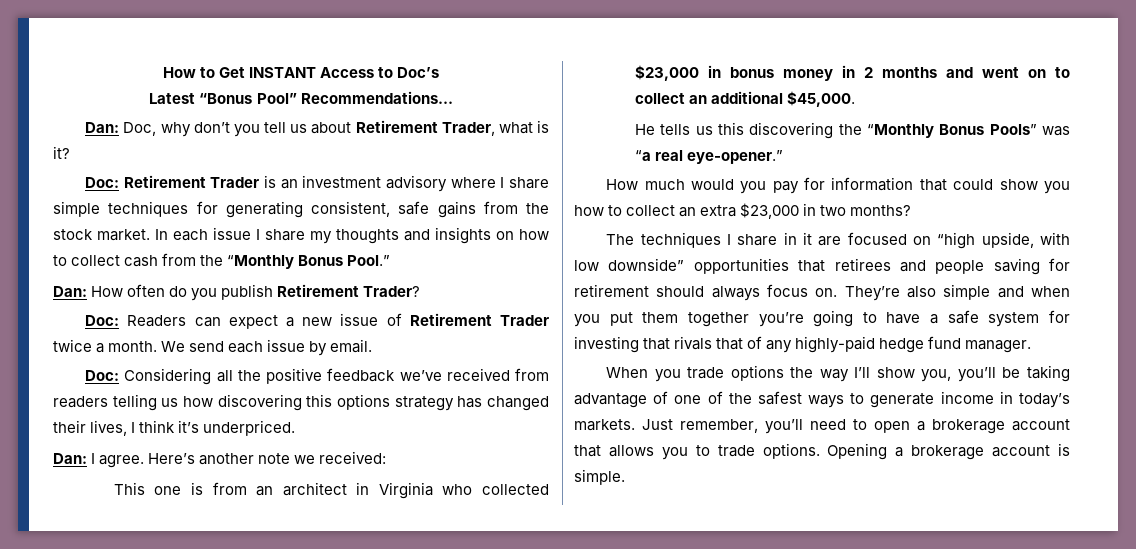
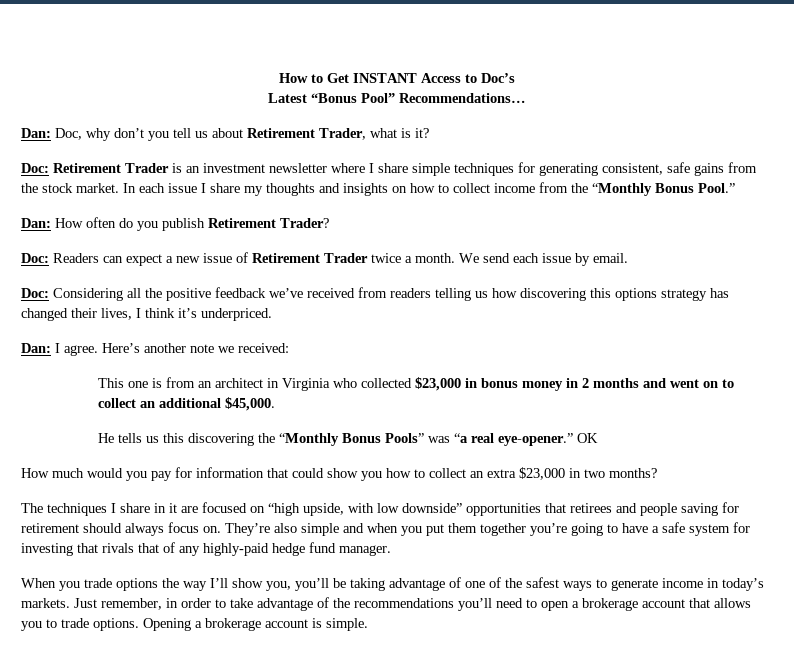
- Doc: Retirement Trader is an investment advisory where I share simple techniques for generating consistent, safe gains from the stock market.
+ Doc: Retirement Trader is an investment newsletter where I share simple techniques for generating consistent, safe gains from the stock market.
- In each issue I share my thoughts and insights on how to collect cash from the “Monthly Bonus Pool.”
+ In each issue I share my thoughts and insights on how to collect income from the “Monthly Bonus Pool.”
+ OK
- Just remember, you’ll need to open a brokerage account that allows you to trade options.
+ Just remember, in order to take advantage of the recommendations you’ll need to open a brokerage account that allows you to trade options.

